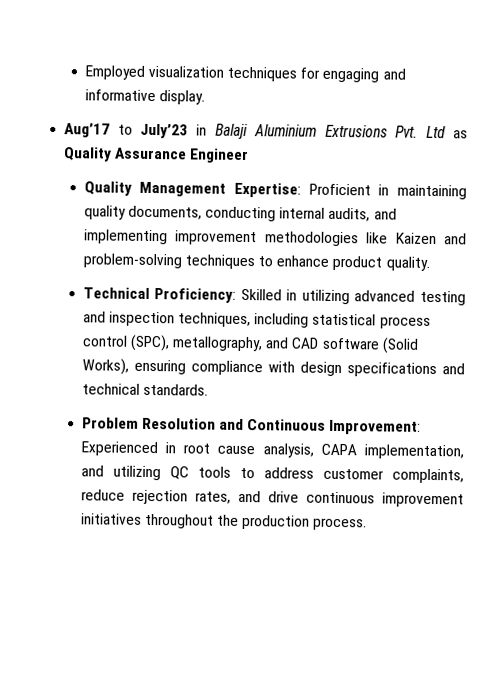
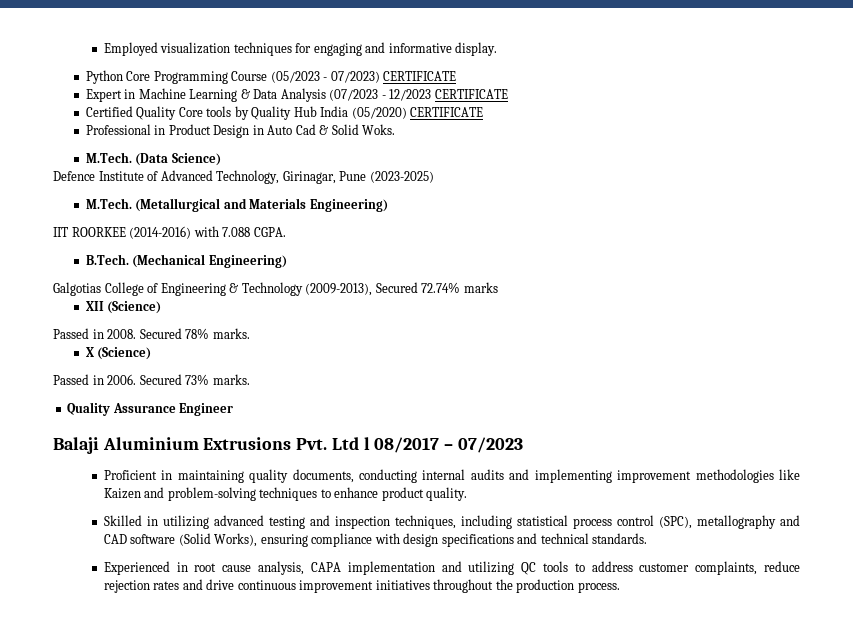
- Aug’17 to July’23 in Balaji Aluminium Extrusions Pvt. Ltd as Quality Assurance Engineer
- Quality Management Expertise: Proficient in maintaining quality documents, conducting internal audits, and implementing improvement methodologies like Kaizen and problem-solving techniques to enhance product quality.
+ Python Core Programming Course (05/2023 - 07/2023) CERTIFICATE
+ Expert in Machine Learning & Data Analysis (07/2023 - 12/2023 CERTIFICATE
+ Certified Quality Core tools by Quality Hub India (05/2020) CERTIFICATE
+ Professional in Product Design in Auto Cad & Solid Woks.
+ M.Tech. (Data Science)
+ Defence Institute of Advanced Technology, Girinagar, Pune (2023-2025)
+ M.Tech. (Metallurgical and Materials Engineering)
+ IIT ROORKEE (2014-2016) with 7.088 CGPA.
+ B.Tech. (Mechanical Engineering)
+ Galgotias College of Engineering & Technology (2009-2013), Secured 72.74% marks
+ XII (Science)
+ Passed in 2008. Secured 78% marks.
+ X (Science)
+ Passed in 2006. Secured 73% marks.
+ Quality Assurance Engineer
+ Balaji Aluminium Extrusions Pvt. Ltd l 08/2017 – 07/2023
+ Proficient in maintaining quality documents, conducting internal audits and implementing improvement methodologies like Kaizen and problem-solving techniques to enhance product quality.
- Technical Proficiency: Skilled in utilizing advanced testing and inspection techniques, including statistical process control (SPC), metallography, and CAD software (Solid Works), ensuring compliance with design specifications and technical standards.
+ Skilled in utilizing advanced testing and inspection techniques, including statistical process control (SPC), metallography and CAD software (Solid Works), ensuring compliance with design specifications and technical standards.
- Problem Resolution and Continuous Improvement: Experienced in root cause analysis, CAPA implementation, and utilizing QC tools to address customer complaints, reduce rejection rates, and drive continuous improvement initiatives throughout the production process.
+ Experienced in root cause analysis, CAPA implementation and utilizing QC tools to address customer complaints, reduce rejection rates and drive continuous improvement initiatives throughout the production process.

